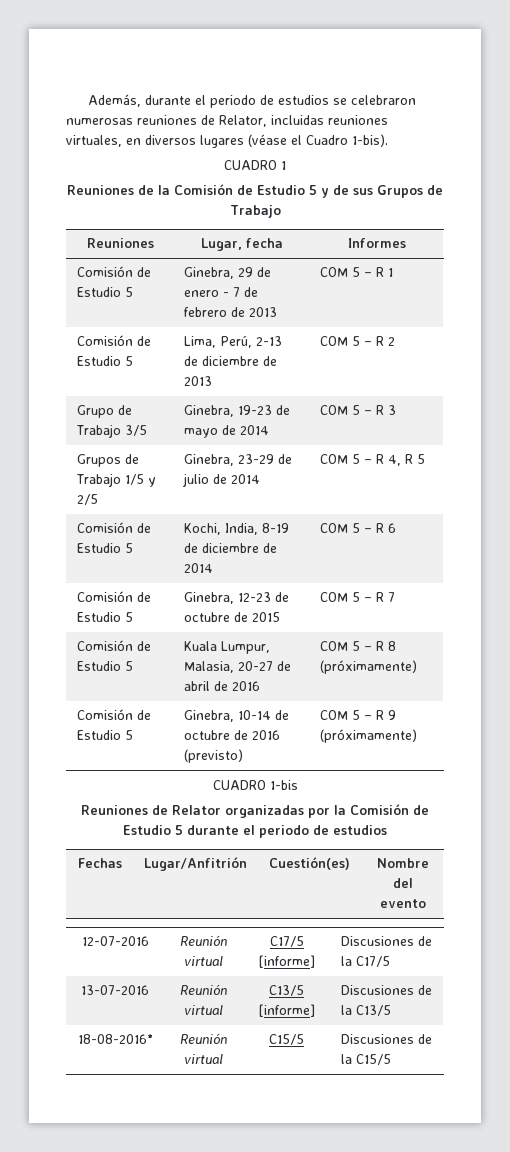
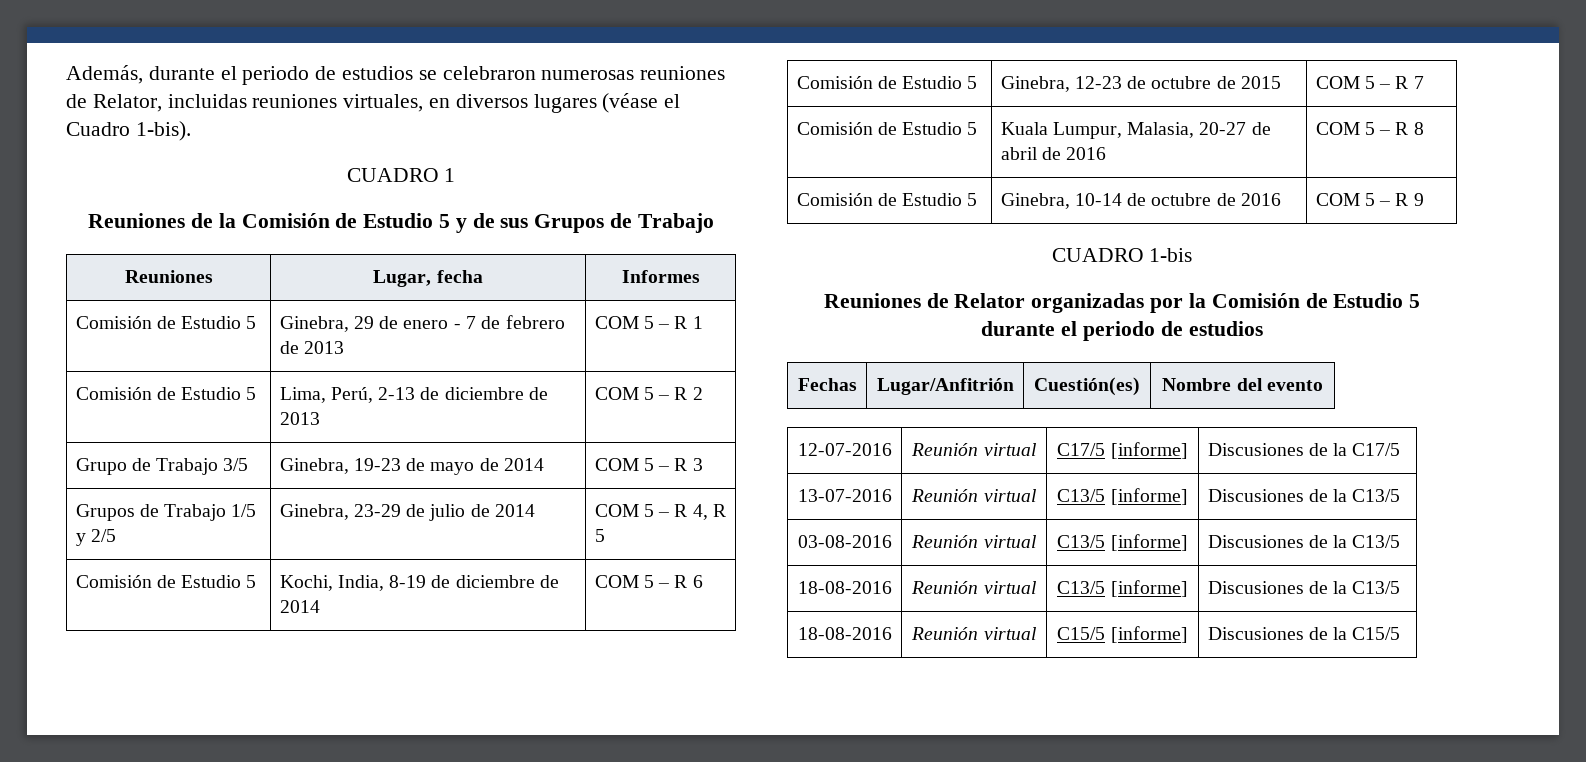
- Comisión de Estudio 5 | Kuala Lumpur, Malasia, 20-27 de abril de 2016 | COM 5 – R 8 (próximamente)
+ Comisión de Estudio 5 | Kuala Lumpur, Malasia, 20-27 de abril de 2016 | COM 5 – R 8
- Comisión de Estudio 5 | Ginebra, 10-14 de octubre de 2016 (previsto) | COM 5 – R 9 (próximamente)
+ Comisión de Estudio 5 | Ginebra, 10-14 de octubre de 2016 | COM 5 – R 9
- 18-08-2016* | Reunión virtual | C15/5 | Discusiones de la C15/5
+ 03-08-2016 | Reunión virtual | C13/5 [informe] | Discusiones de la C13/5
+ 18-08-2016 | Reunión virtual | C13/5 [informe] | Discusiones de la C13/5
+ 18-08-2016 | Reunión virtual | C15/5 [informe] | Discusiones de la C15/5

